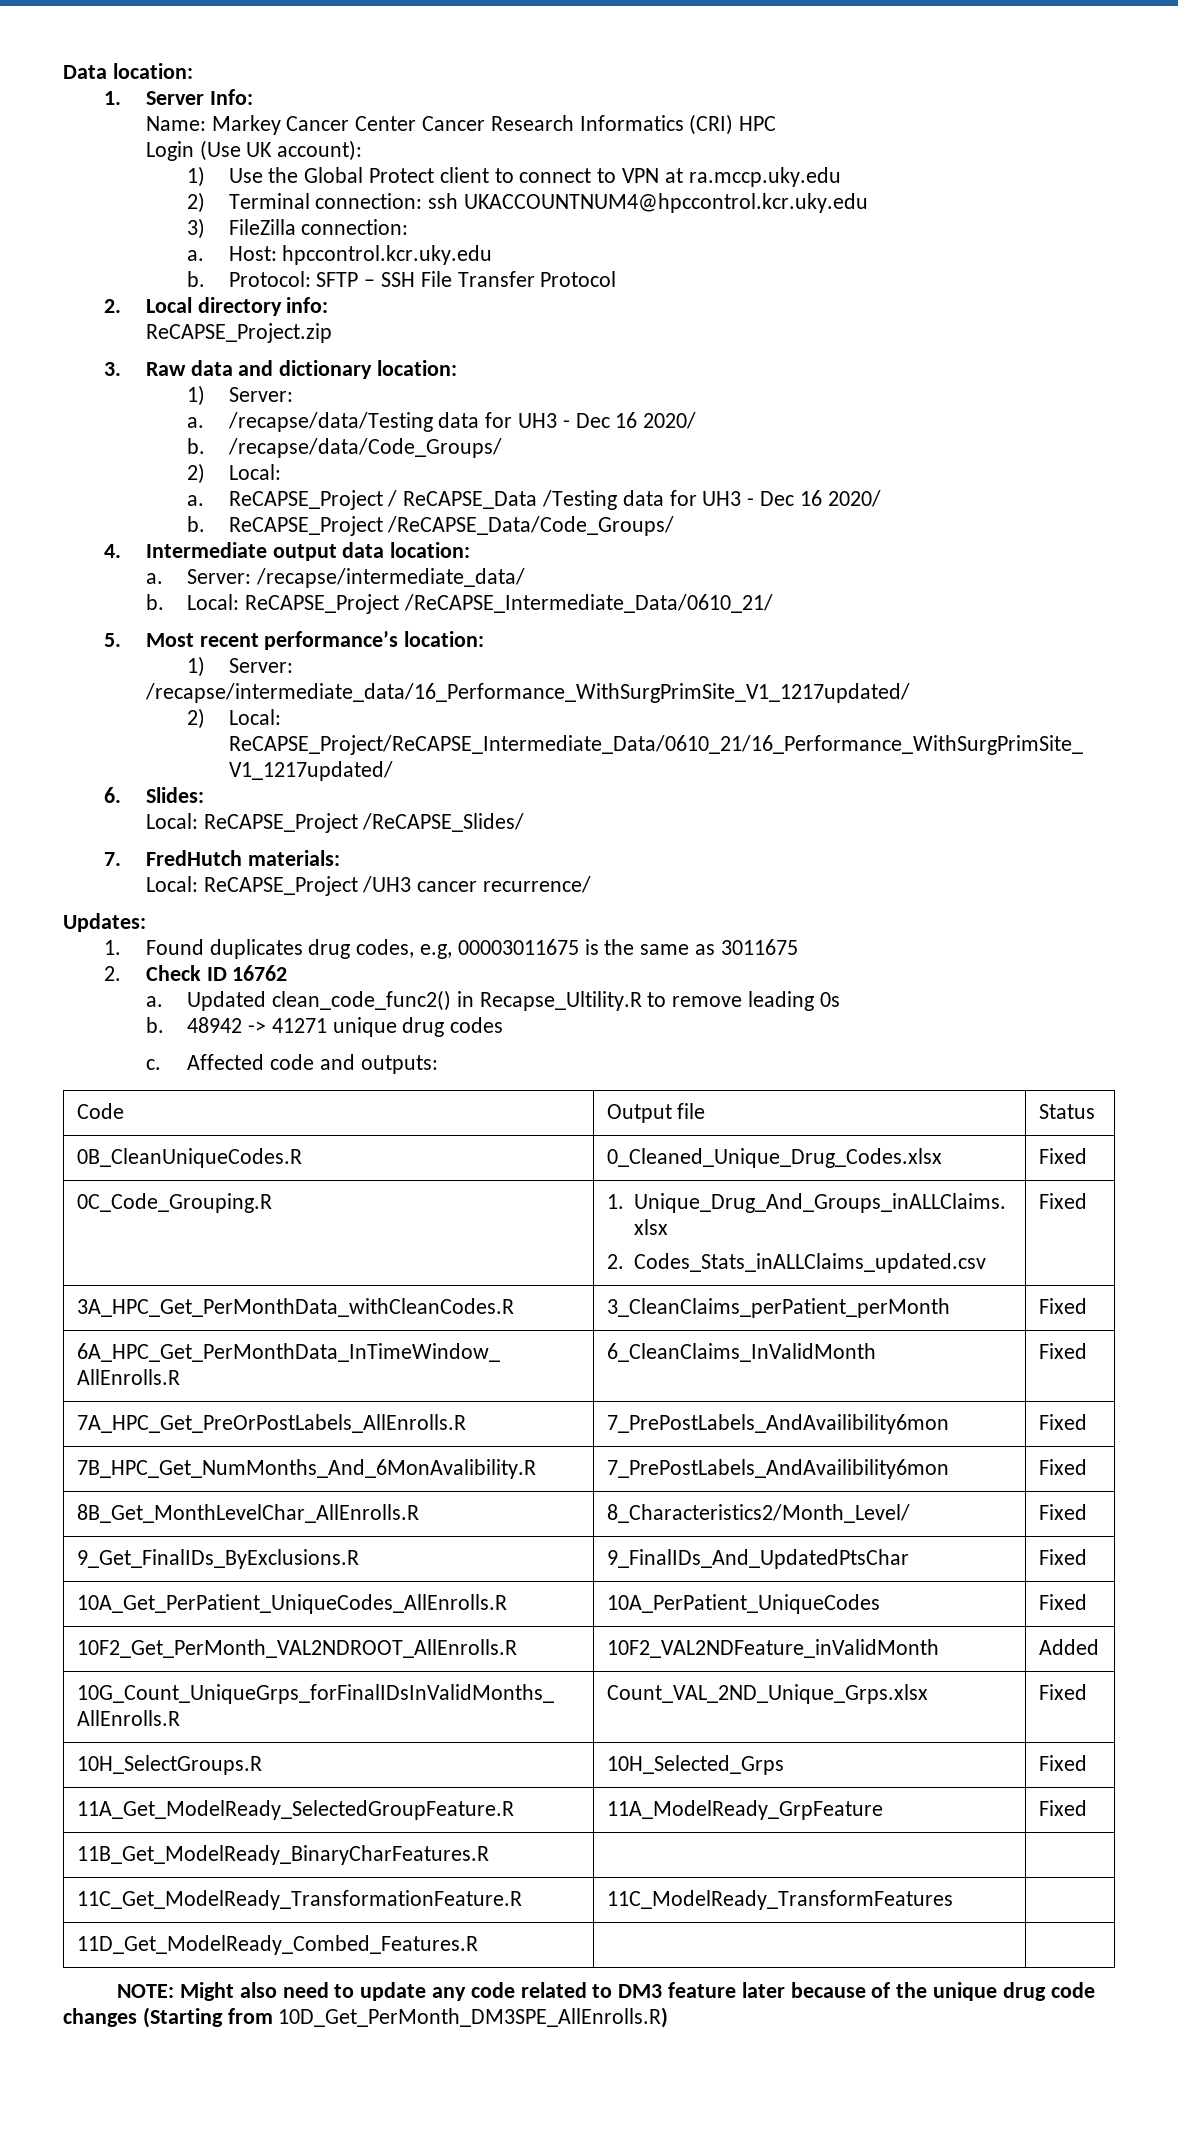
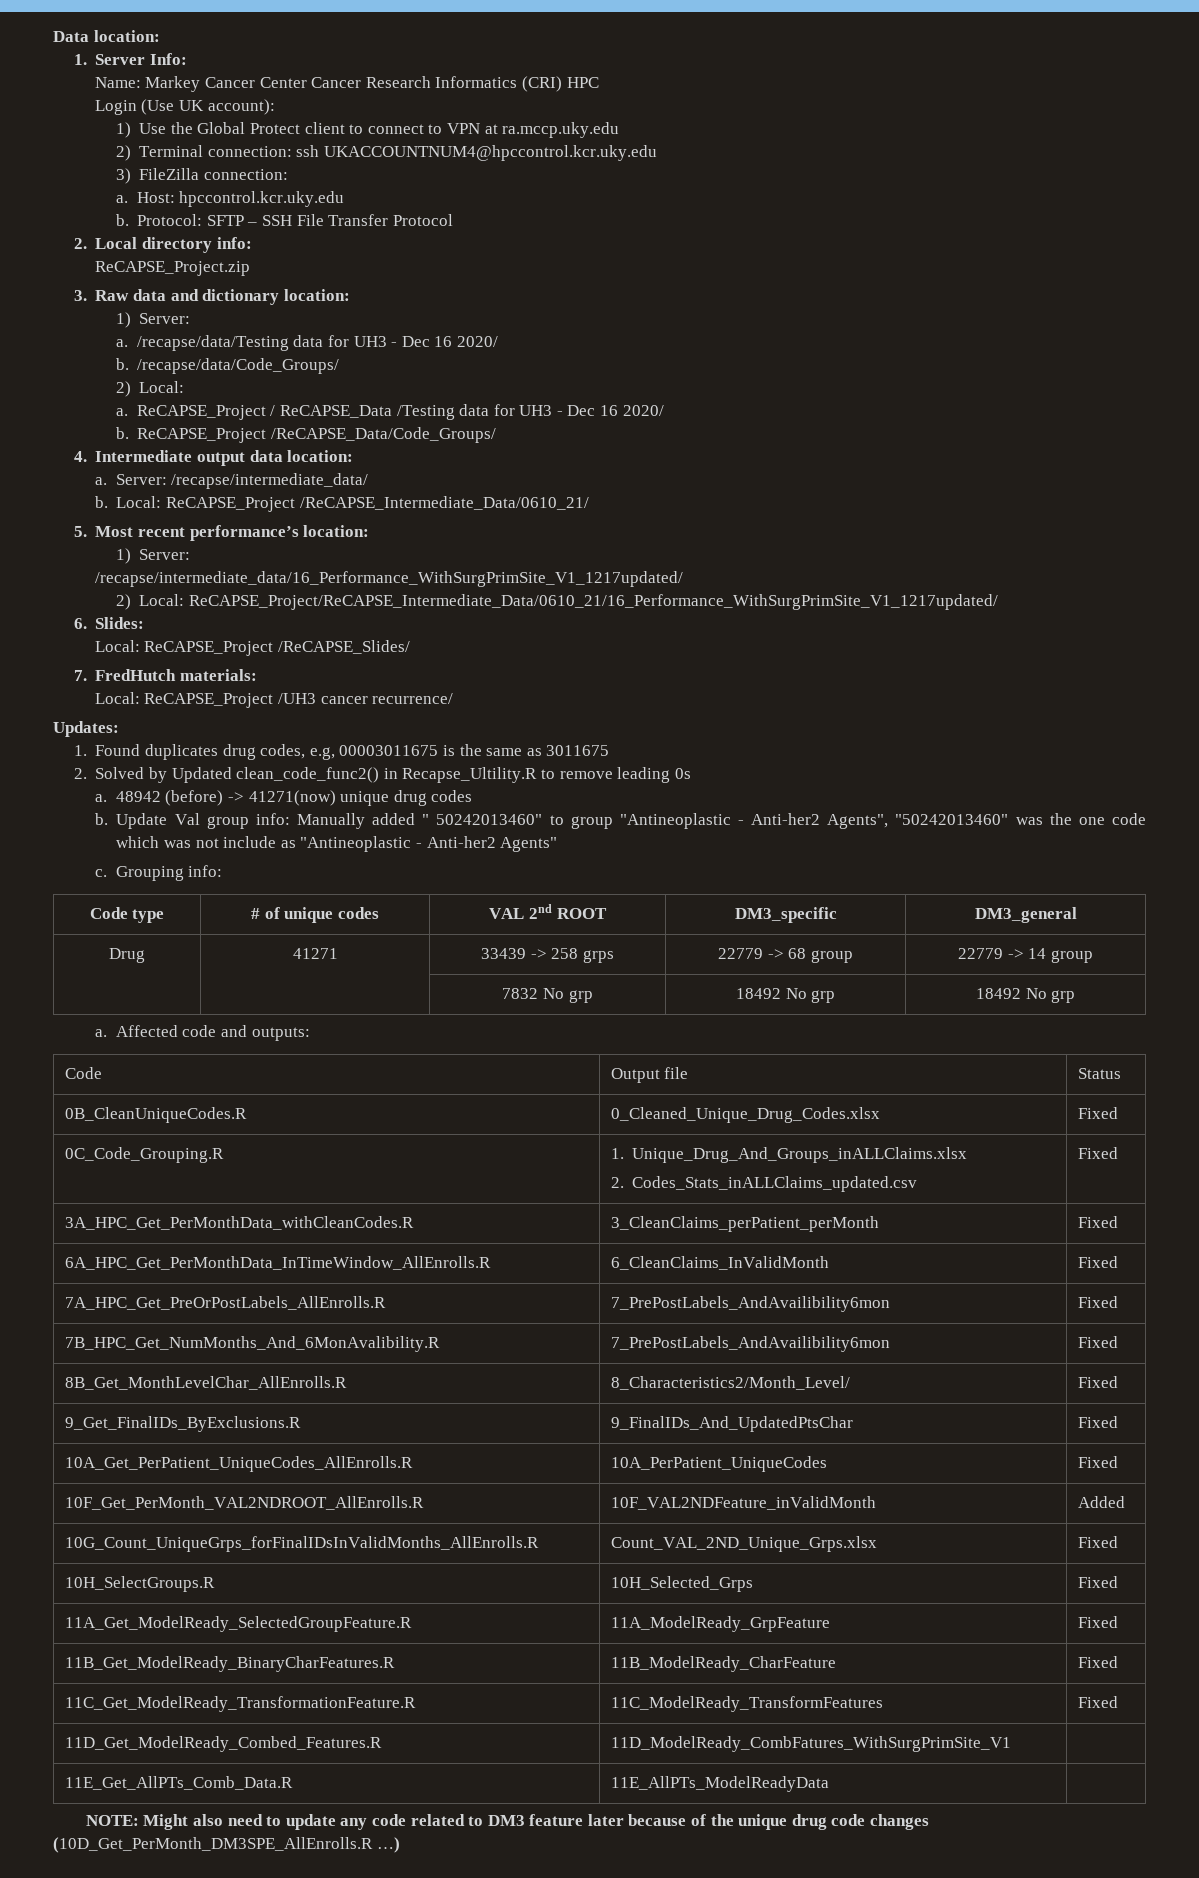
- 2. Check ID 16762
- a. Updated clean_code_func2() in Recapse_Ultility.R to remove leading 0s
+ 2. Solved by Updated clean_code_func2() in Recapse_Ultility.R to remove leading 0s
- b. 48942 -> 41271 unique drug codes
- c.
+ a. 48942 (before) -> 41271(now) unique drug codes
+ b. Update Val group info: Manually added " 50242013460" to group "Antineoplastic - Anti-her2 Agents", "50242013460" was the one code which was not include as "Antineoplastic - Anti-her2 Agents"
+ c. Grouping info:
+ Code type | # of unique codes | VAL 2nd ROOT | DM3_specific | DM3_general
+ Drug | 41271 | 33439 -> 258 grps | 22779 -> 68 group | 22779 -> 14 group
+ | | 7832 No grp | 18492 No grp | 18492 No grp
+ a.
- 10F2_Get_PerMonth_VAL2NDROOT_AllEnrolls.R | 10F2_VAL2NDFeature_inValidMonth | Added
+ 10F_Get_PerMonth_VAL2NDROOT_AllEnrolls.R | 10F_VAL2NDFeature_inValidMonth | Added
- 11B_Get_ModelReady_BinaryCharFeatures.R | |
+ 11B_Get_ModelReady_BinaryCharFeatures.R | 11B_ModelReady_CharFeature | Fixed
- 11C_Get_ModelReady_TransformationFeature.R | 11C_ModelReady_TransformFeatures |
+ 11C_Get_ModelReady_TransformationFeature.R | 11C_ModelReady_TransformFeatures | Fixed
- 11D_Get_ModelReady_Combed_Features.R | |
+ 11D_Get_ModelReady_Combed_Features.R | 11D_ModelReady_CombFatures_WithSurgPrimSite_V1 |
+ 11E_Get_AllPTs_Comb_Data.R | 11E_AllPTs_ModelReadyData |
- NOTE: Might also need to update any code related to DM3 feature later because of the unique drug code changes (Starting from 10D_Get_PerMonth_DM3SPE_AllEnrolls.R)
+ NOTE: Might also need to update any code related to DM3 feature later because of the unique drug code changes (10D_Get_PerMonth_DM3SPE_AllEnrolls.R …)

